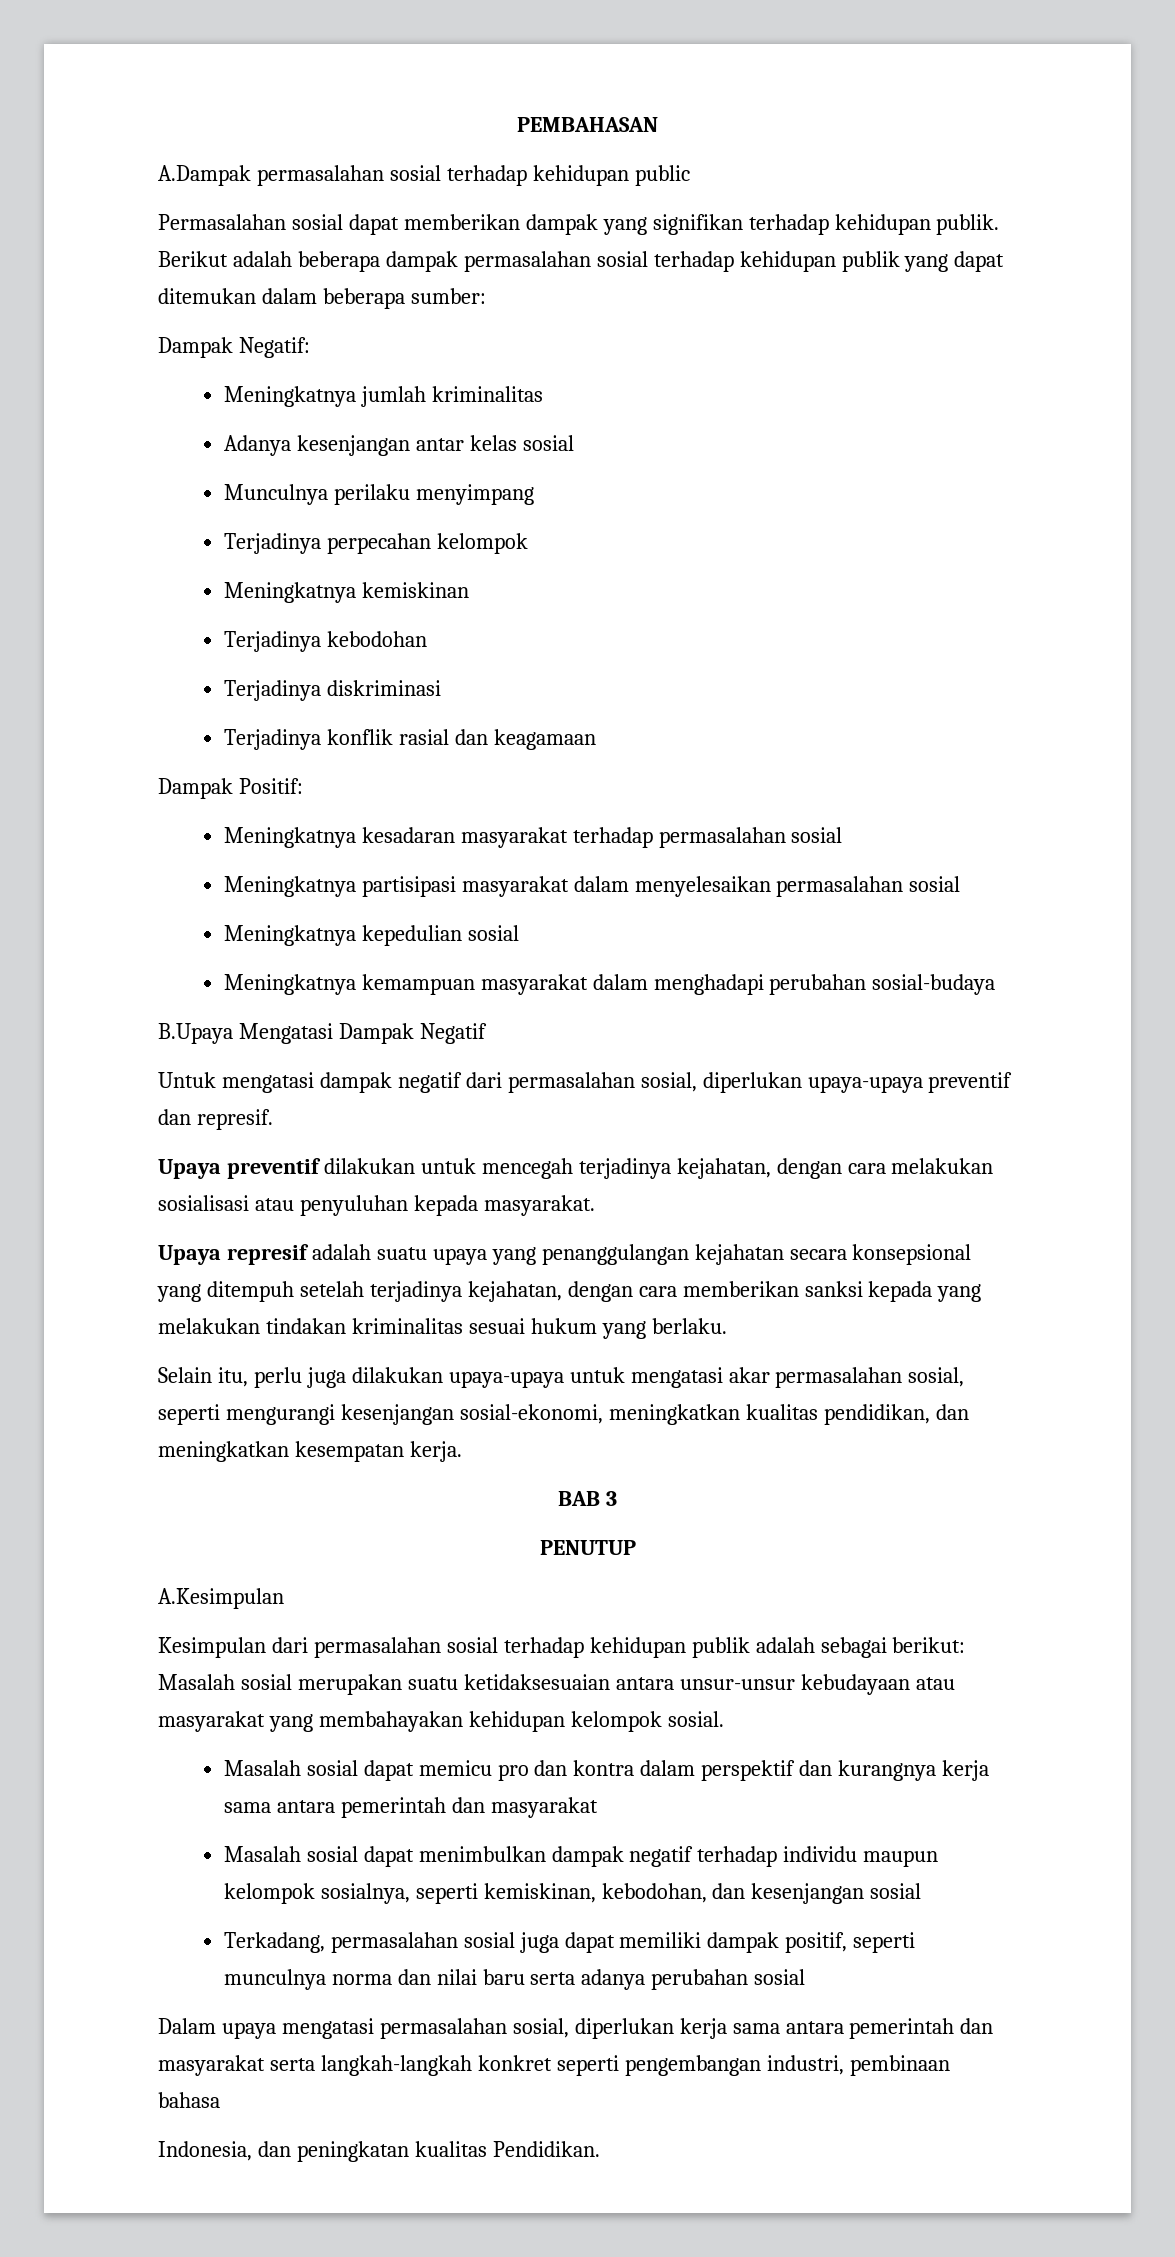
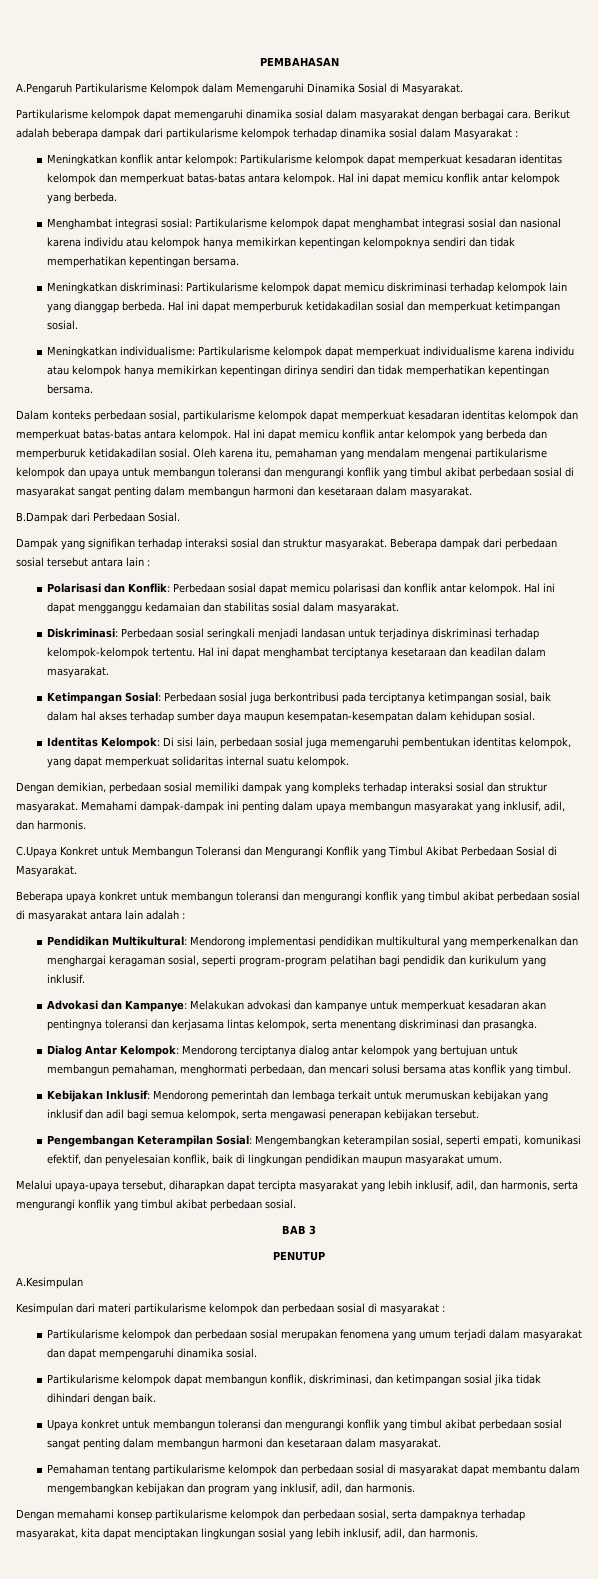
- A.Dampak permasalahan sosial terhadap kehidupan public
- Permasalahan sosial dapat memberikan dampak yang signifikan terhadap kehidupan publik. Berikut adalah beberapa dampak permasalahan sosial terhadap kehidupan publik yang dapat ditemukan dalam beberapa sumber:
- Dampak Negatif:
- Meningkatnya jumlah kriminalitas
- Adanya kesenjangan antar kelas sosial
- Munculnya perilaku menyimpang
- Terjadinya perpecahan kelompok
- Meningkatnya kemiskinan
- Terjadinya kebodohan
- Terjadinya diskriminasi
- Terjadinya konflik rasial dan keagamaan
- Dampak Positif:
- Meningkatnya kesadaran masyarakat terhadap permasalahan sosial
- Meningkatnya partisipasi masyarakat dalam menyelesaikan permasalahan sosial
- Meningkatnya kepedulian sosial
- Meningkatnya kemampuan masyarakat dalam menghadapi perubahan sosial-budaya
- B.Upaya Mengatasi Dampak Negatif
- Untuk mengatasi dampak negatif dari permasalahan sosial, diperlukan upaya-upaya preventif dan represif.
- Upaya preventif dilakukan untuk mencegah terjadinya kejahatan, dengan cara melakukan sosialisasi atau penyuluhan kepada masyarakat.
- Upaya represif adalah suatu upaya yang penanggulangan kejahatan secara konsepsional yang ditempuh setelah terjadinya kejahatan, dengan cara memberikan sanksi kepada yang melakukan tindakan kriminalitas sesuai hukum yang berlaku.
- Selain itu, perlu juga dilakukan upaya-upaya untuk mengatasi akar permasalahan sosial, seperti mengurangi kesenjangan sosial-ekonomi, meningkatkan kualitas pendidikan, dan meningkatkan kesempatan kerja.
+ A.Pengaruh Partikularisme Kelompok dalam Memengaruhi Dinamika Sosial di Masyarakat.
+ Partikularisme kelompok dapat memengaruhi dinamika sosial dalam masyarakat dengan berbagai cara. Berikut adalah beberapa dampak dari partikularisme kelompok terhadap dinamika sosial dalam Masyarakat :
+ Meningkatkan konflik antar kelompok: Partikularisme kelompok dapat memperkuat kesadaran identitas kelompok dan memperkuat batas-batas antara kelompok. Hal ini dapat memicu konflik antar kelompok yang berbeda.
+ Menghambat integrasi sosial: Partikularisme kelompok dapat menghambat integrasi sosial dan nasional karena individu atau kelompok hanya memikirkan kepentingan kelompoknya sendiri dan tidak memperhatikan kepentingan bersama.
+ Meningkatkan diskriminasi: Partikularisme kelompok dapat memicu diskriminasi terhadap kelompok lain yang dianggap berbeda. Hal ini dapat memperburuk ketidakadilan sosial dan memperkuat ketimpangan sosial.
+ Meningkatkan individualisme: Partikularisme kelompok dapat memperkuat individualisme karena individu atau kelompok hanya memikirkan kepentingan dirinya sendiri dan tidak memperhatikan kepentingan bersama.
+ Dalam konteks perbedaan sosial, partikularisme kelompok dapat memperkuat kesadaran identitas kelompok dan memperkuat batas-batas antara kelompok. Hal ini dapat memicu konflik antar kelompok yang berbeda dan memperburuk ketidakadilan sosial. Oleh karena itu, pemahaman yang mendalam mengenai partikularisme kelompok dan upaya untuk membangun toleransi dan mengurangi konflik yang timbul akibat perbedaan sosial di masyarakat sangat penting dalam membangun harmoni dan kesetaraan dalam masyarakat.
+ B.Dampak dari Perbedaan Sosial.
+ Dampak yang signifikan terhadap interaksi sosial dan struktur masyarakat. Beberapa dampak dari perbedaan sosial tersebut antara lain :
+ Polarisasi dan Konflik: Perbedaan sosial dapat memicu polarisasi dan konflik antar kelompok. Hal ini dapat mengganggu kedamaian dan stabilitas sosial dalam masyarakat.
+ Diskriminasi: Perbedaan sosial seringkali menjadi landasan untuk terjadinya diskriminasi terhadap kelompok-kelompok tertentu. Hal ini dapat menghambat terciptanya kesetaraan dan keadilan dalam masyarakat.
+ Ketimpangan Sosial: Perbedaan sosial juga berkontribusi pada terciptanya ketimpangan sosial, baik dalam hal akses terhadap sumber daya maupun kesempatan-kesempatan dalam kehidupan sosial.
+ Identitas Kelompok: Di sisi lain, perbedaan sosial juga memengaruhi pembentukan identitas kelompok, yang dapat memperkuat solidaritas internal suatu kelompok.
+ Dengan demikian, perbedaan sosial memiliki dampak yang kompleks terhadap interaksi sosial dan struktur masyarakat. Memahami dampak-dampak ini penting dalam upaya membangun masyarakat yang inklusif, adil, dan harmonis.
+ C.Upaya Konkret untuk Membangun Toleransi dan Mengurangi Konflik yang Timbul Akibat Perbedaan Sosial di Masyarakat.
+ Beberapa upaya konkret untuk membangun toleransi dan mengurangi konflik yang timbul akibat perbedaan sosial di masyarakat antara lain adalah :
+ Pendidikan Multikultural: Mendorong implementasi pendidikan multikultural yang memperkenalkan dan menghargai keragaman sosial, seperti program-program pelatihan bagi pendidik dan kurikulum yang inklusif.
+ Advokasi dan Kampanye: Melakukan advokasi dan kampanye untuk memperkuat kesadaran akan pentingnya toleransi dan kerjasama lintas kelompok, serta menentang diskriminasi dan prasangka.
+ Dialog Antar Kelompok: Mendorong terciptanya dialog antar kelompok yang bertujuan untuk membangun pemahaman, menghormati perbedaan, dan mencari solusi bersama atas konflik yang timbul.
+ Kebijakan Inklusif: Mendorong pemerintah dan lembaga terkait untuk merumuskan kebijakan yang inklusif dan adil bagi semua kelompok, serta mengawasi penerapan kebijakan tersebut.
+ Pengembangan Keterampilan Sosial: Mengembangkan keterampilan sosial, seperti empati, komunikasi efektif, dan penyelesaian konflik, baik di lingkungan pendidikan maupun masyarakat umum.
+ Melalui upaya-upaya tersebut, diharapkan dapat tercipta masyarakat yang lebih inklusif, adil, dan harmonis, serta mengurangi konflik yang timbul akibat perbedaan sosial.
- Kesimpulan dari permasalahan sosial terhadap kehidupan publik adalah sebagai berikut: Masalah sosial merupakan suatu ketidaksesuaian antara unsur-unsur kebudayaan atau masyarakat yang membahayakan kehidupan kelompok sosial.
- Masalah sosial dapat memicu pro dan kontra dalam perspektif dan kurangnya kerja sama antara pemerintah dan masyarakat
- Masalah sosial dapat menimbulkan dampak negatif terhadap individu maupun kelompok sosialnya, seperti kemiskinan, kebodohan, dan kesenjangan sosial
- Terkadang, permasalahan sosial juga dapat memiliki dampak positif, seperti munculnya norma dan nilai baru serta adanya perubahan sosial
- Dalam upaya mengatasi permasalahan sosial, diperlukan kerja sama antara pemerintah dan masyarakat serta langkah-langkah konkret seperti pengembangan industri, pembinaan bahasa
- Indonesia, dan peningkatan kualitas Pendidikan.
+ Kesimpulan dari materi partikularisme kelompok dan perbedaan sosial di masyarakat :
+ Partikularisme kelompok dan perbedaan sosial merupakan fenomena yang umum terjadi dalam masyarakat dan dapat mempengaruhi dinamika sosial.
+ Partikularisme kelompok dapat membangun konflik, diskriminasi, dan ketimpangan sosial jika tidak dihindari dengan baik.
+ Upaya konkret untuk membangun toleransi dan mengurangi konflik yang timbul akibat perbedaan sosial sangat penting dalam membangun harmoni dan kesetaraan dalam masyarakat.
+ Pemahaman tentang partikularisme kelompok dan perbedaan sosial di masyarakat dapat membantu dalam mengembangkan kebijakan dan program yang inklusif, adil, dan harmonis.
+ Dengan memahami konsep partikularisme kelompok dan perbedaan sosial, serta dampaknya terhadap masyarakat, kita dapat menciptakan lingkungan sosial yang lebih inklusif, adil, dan harmonis.

